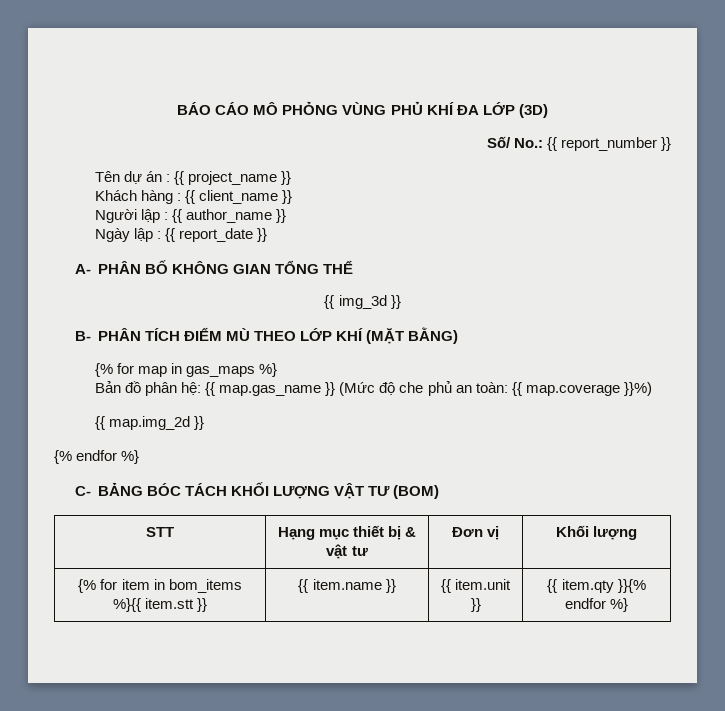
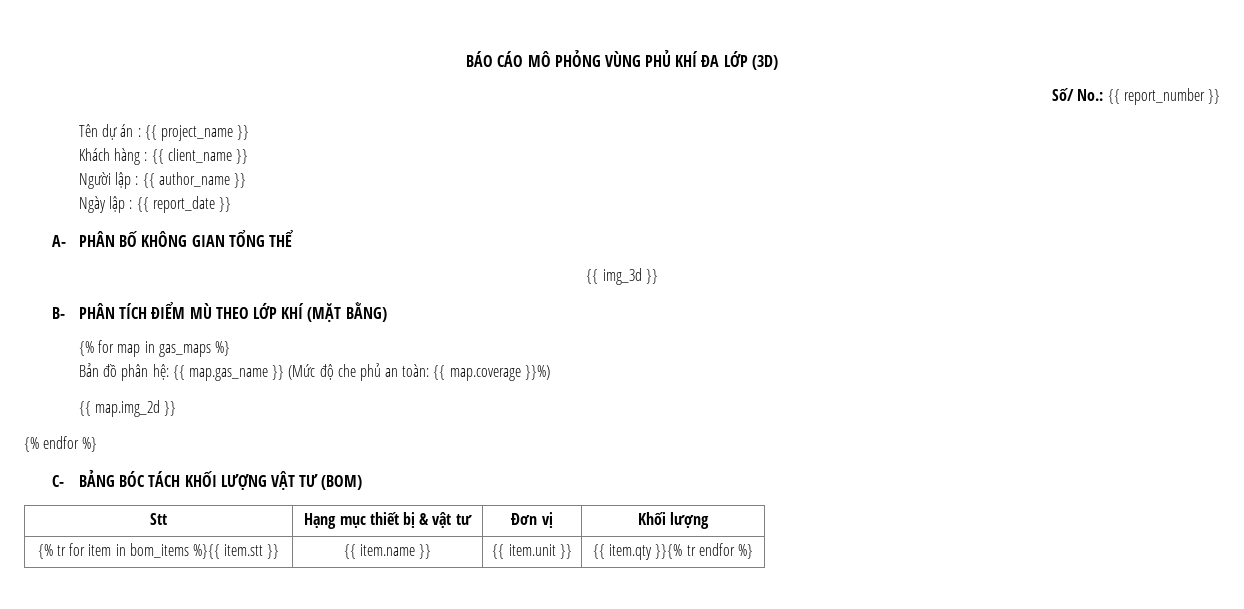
- STT | Hạng mục thiết bị & vật tư | Đơn vị | Khối lượng
+ Stt | Hạng mục thiết bị & vật tư | Đơn vị | Khối lượng
- {% for item in bom_items %}{{ item.stt }} | {{ item.name }} | {{ item.unit }} | {{ item.qty }}{% endfor %}
+ {% tr for item in bom_items %}{{ item.stt }} | {{ item.name }} | {{ item.unit }} | {{ item.qty }}{% tr endfor %}

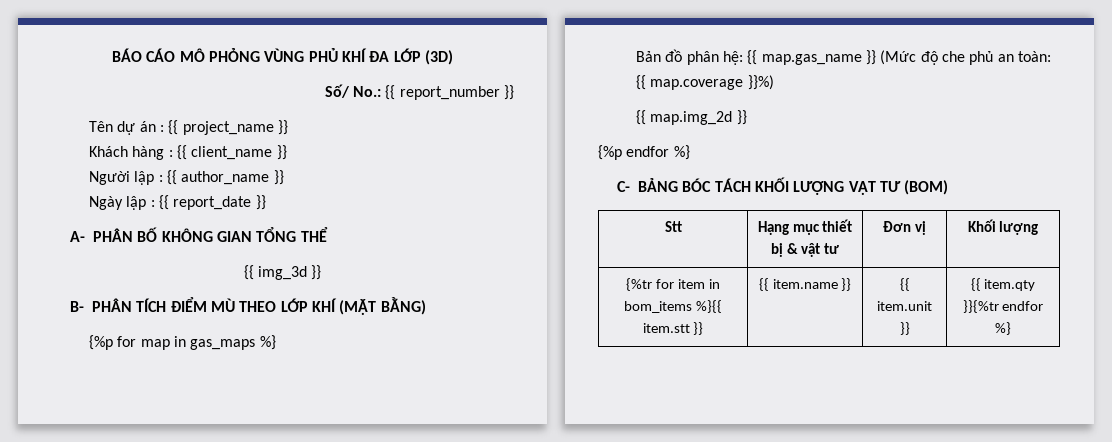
- {% for map in gas_maps %}
+ {%p for map in gas_maps %}
- {% endfor %}
+ {%p endfor %}
- {% tr for item in bom_items %}{{ item.stt }} | {{ item.name }} | {{ item.unit }} | {{ item.qty }}{% tr endfor %}
+ {%tr for item in bom_items %}{{ item.stt }} | {{ item.name }} | {{ item.unit }} | {{ item.qty }}{%tr endfor %}

